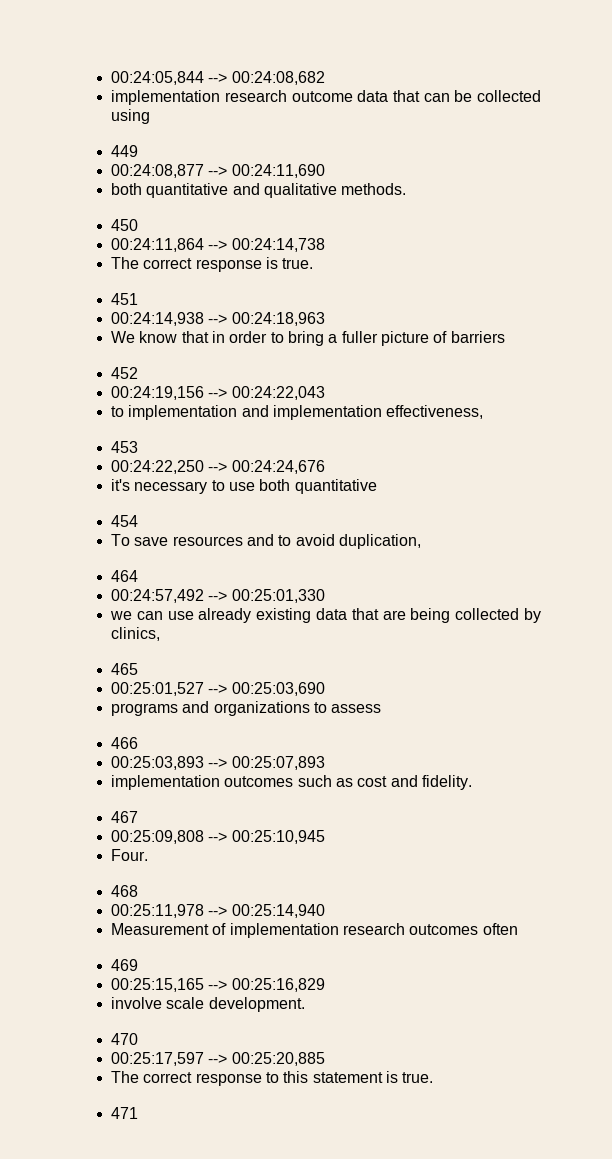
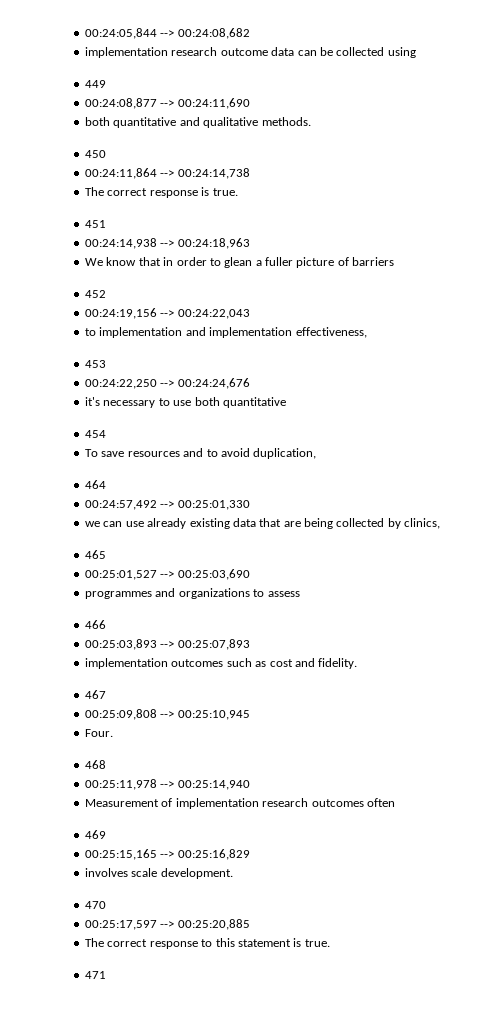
- implementation research outcome data that can be collected using
+ implementation research outcome data can be collected using
- We know that in order to bring a fuller picture of barriers
+ We know that in order to glean a fuller picture of barriers
- programs and organizations to assess
+ programmes and organizations to assess
- involve scale development.
+ involves scale development.

